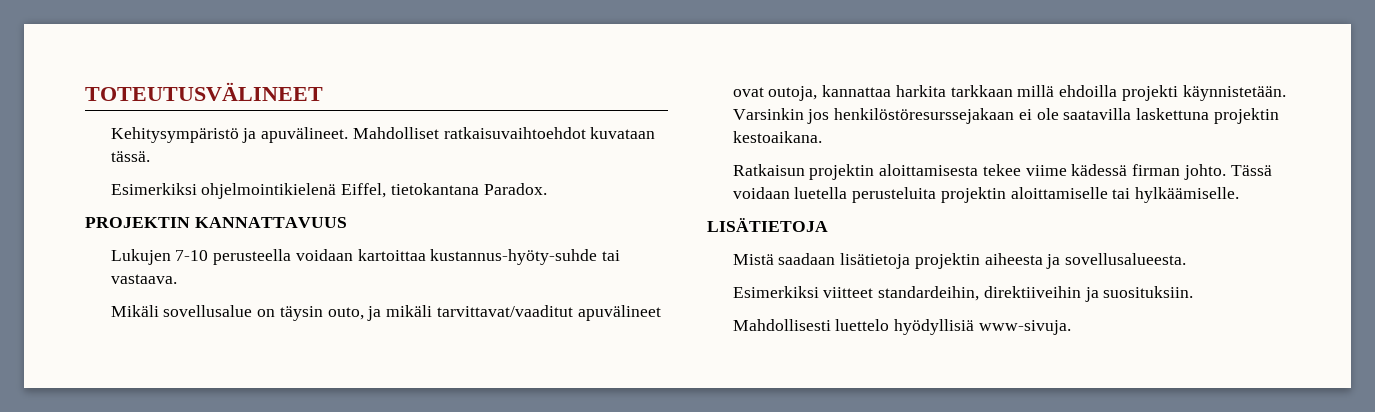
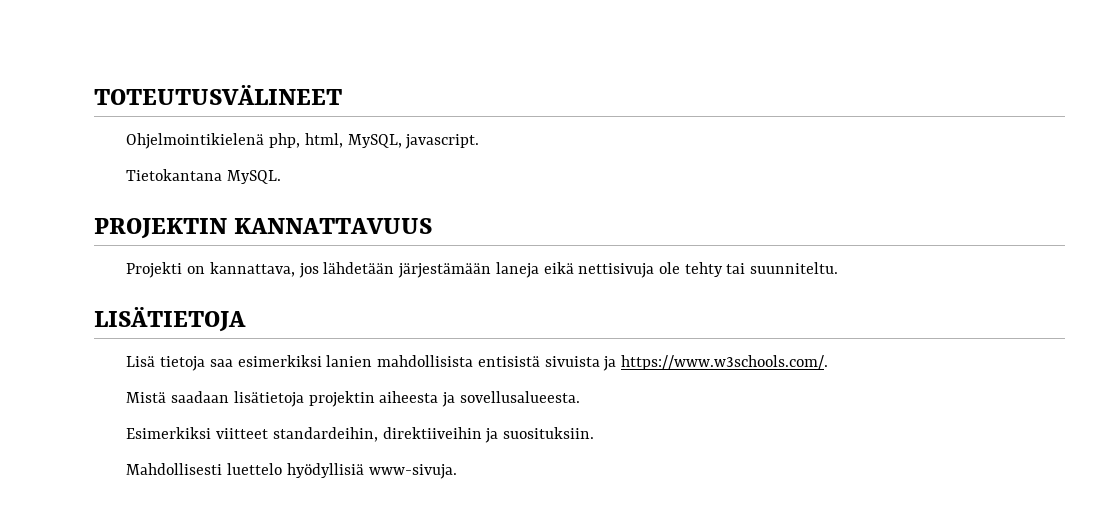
- Kehitysympäristö ja apuvälineet. Mahdolliset ratkaisuvaihtoehdot kuvataan tässä.
- Esimerkiksi ohjelmointikielenä Eiffel, tietokantana Paradox.
+ Ohjelmointikielenä php, html, MySQL, javascript.
+ Tietokantana MySQL.
  PROJEKTIN KANNATTAVUUS
- Lukujen 7-10 perusteella voidaan kartoittaa kustannus-hyöty-suhde tai vastaava.
- Mikäli sovellusalue on täysin outo, ja mikäli tarvittavat/vaaditut apuvälineet ovat outoja, kannattaa harkita tarkkaan millä ehdoilla projekti käynnistetään. Varsinkin jos henkilöstöresurssejakaan ei ole saatavilla laskettuna projektin kestoaikana.
- Ratkaisun projektin aloittamisesta tekee viime kädessä firman johto. Tässä voidaan luetella perusteluita projektin aloittamiselle tai hylkäämiselle.
+ Projekti on kannattava, jos lähdetään järjestämään laneja eikä nettisivuja ole tehty tai suunniteltu.
  LISÄTIETOJA
+ Lisä tietoja saa esimerkiksi lanien mahdollisista entisistä sivuista ja https://www.w3schools.com/.

